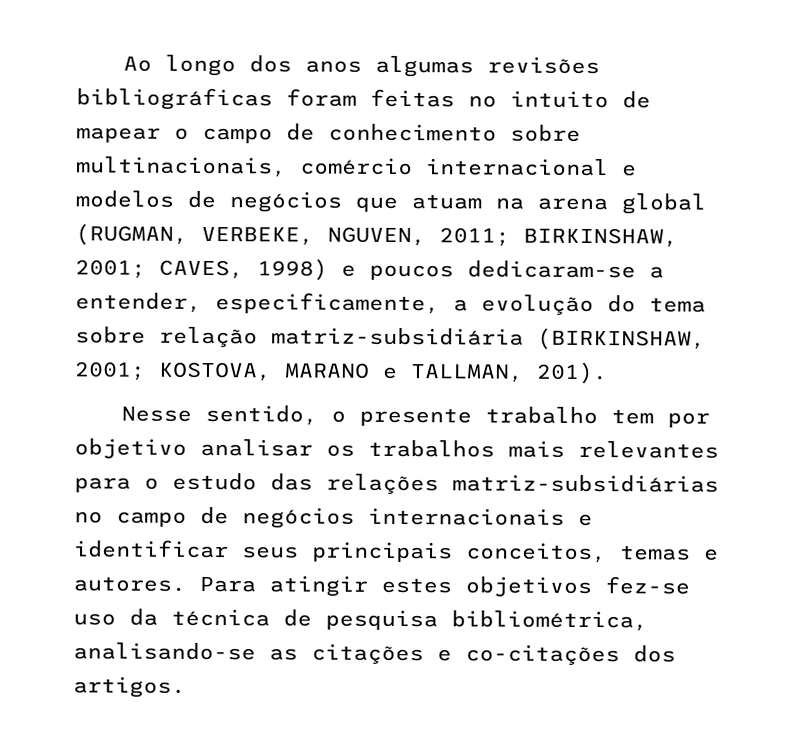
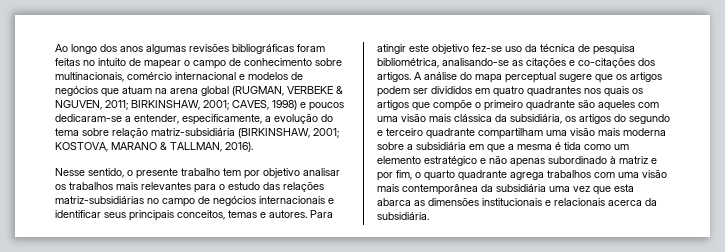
- Ao longo dos anos algumas revisões bibliográficas foram feitas no intuito de mapear o campo de conhecimento sobre multinacionais, comércio internacional e modelos de negócios que atuam na arena global (RUGMAN, VERBEKE, NGUVEN, 2011; BIRKINSHAW, 2001; CAVES, 1998) e poucos dedicaram-se a entender, especificamente, a evolução do tema sobre relação matriz-subsidiária (BIRKINSHAW, 2001; KOSTOVA, MARANO e TALLMAN, 201).
+ Ao longo dos anos algumas revisões bibliográficas foram feitas no intuito de mapear o campo de conhecimento sobre multinacionais, comércio internacional e modelos de negócios que atuam na arena global (RUGMAN, VERBEKE & NGUVEN, 2011; BIRKINSHAW, 2001; CAVES, 1998) e poucos dedicaram-se a entender, especificamente, a evolução do tema sobre relação matriz-subsidiária (BIRKINSHAW, 2001; KOSTOVA, MARANO & TALLMAN, 2016).
- Para atingir estes objetivos fez-se uso da técnica de pesquisa bibliométrica, analisando-se as citações e co-citações dos artigos.
+ Para atingir este objetivo fez-se uso da técnica de pesquisa bibliométrica, analisando-se as citações e co-citações dos artigos.
+ A análise do mapa perceptual sugere que os artigos podem ser divididos em quatro quadrantes nos quais os artigos que compõe o primeiro quadrante são aqueles com uma visão mais clássica da subsidiária, os artigos do segundo e terceiro quadrante compartilham uma visão mais moderna sobre a subsidiária em que a mesma é tida como um elemento estratégico e não apenas subordinado à matriz e por fim, o quarto quadrante agrega trabalhos com uma visão mais contemporânea da subsidiária uma vez que esta abarca as dimensões institucionais e relacionais acerca da subsidiária.

